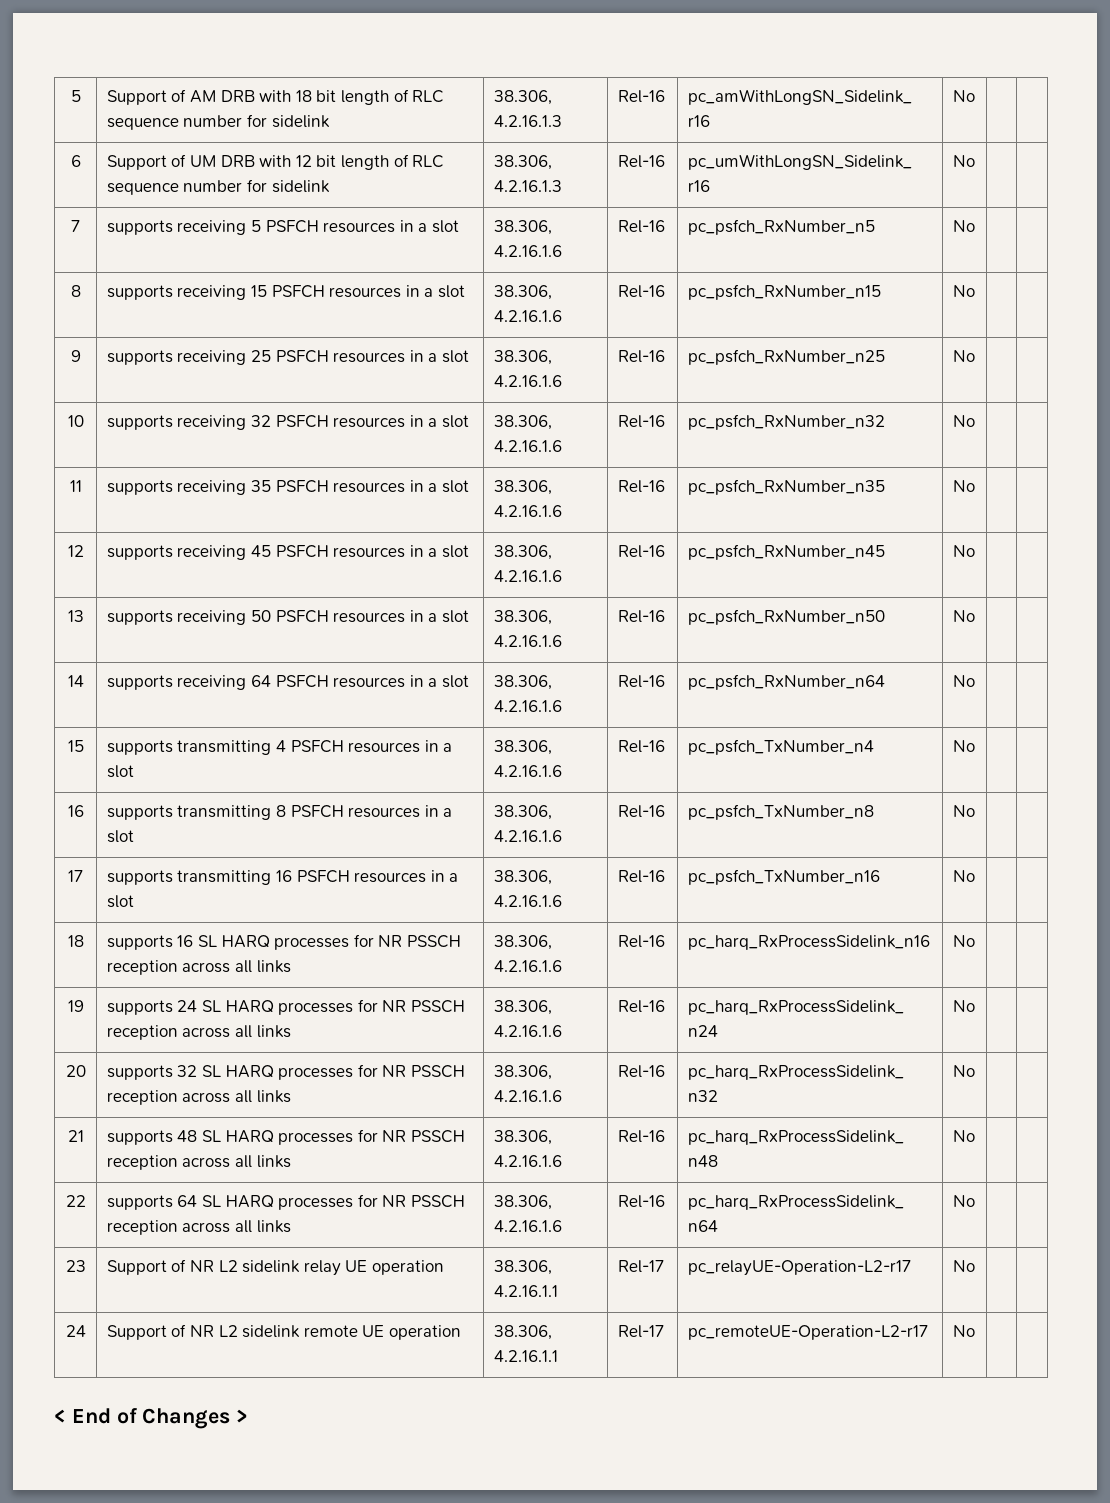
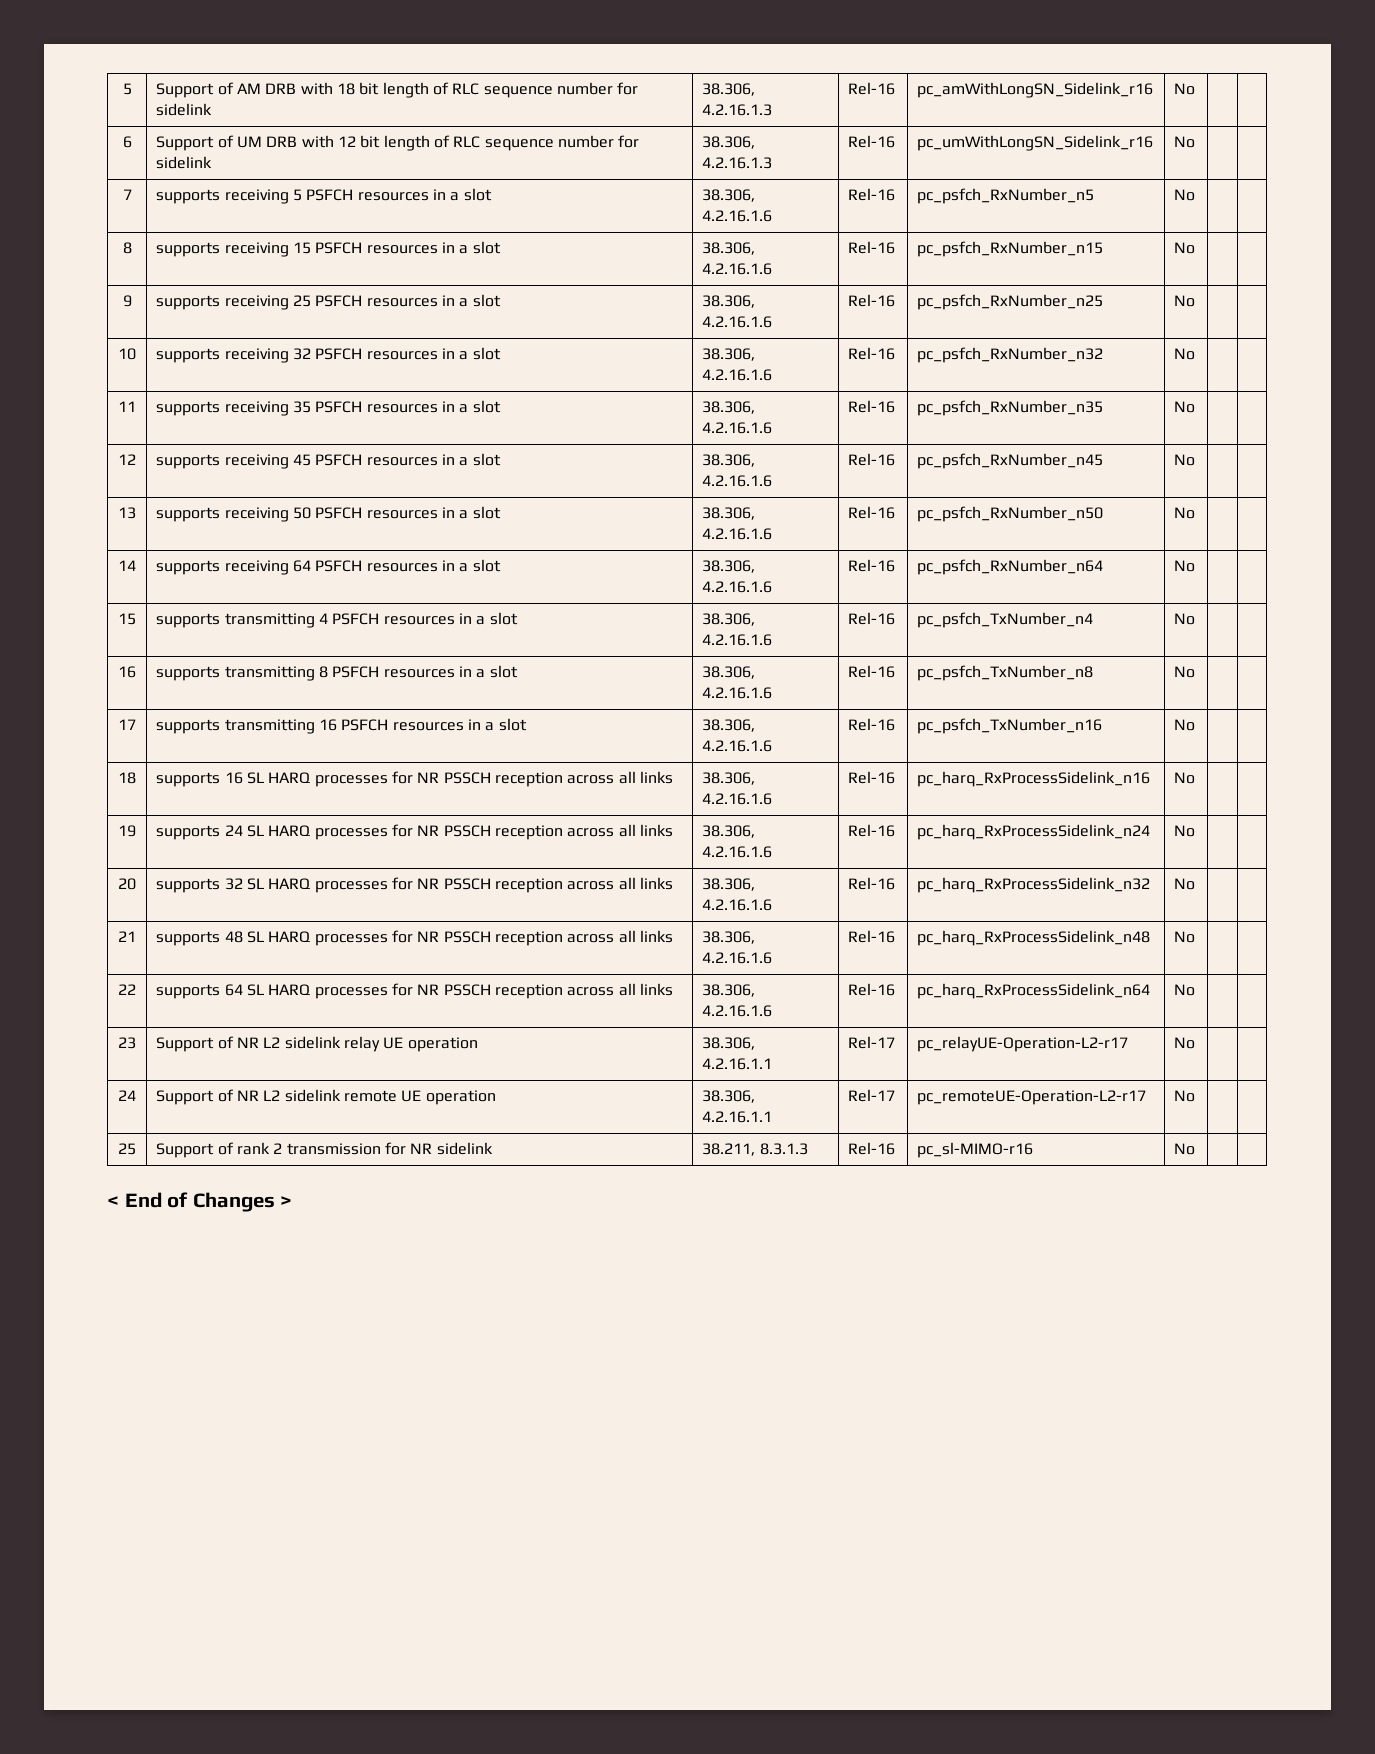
+ 25 | Support of rank 2 transmission for NR sidelink | 38.211, 8.3.1.3 | Rel-16 | pc_sl-MIMO-r16 | No | |

